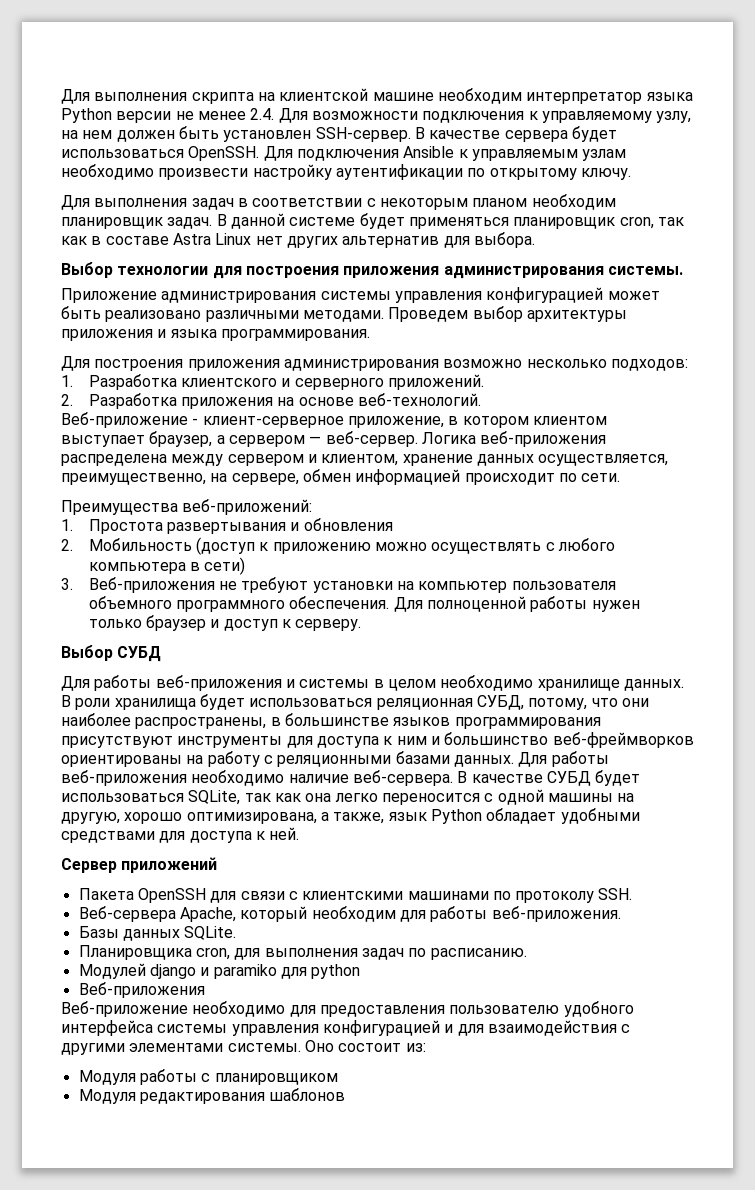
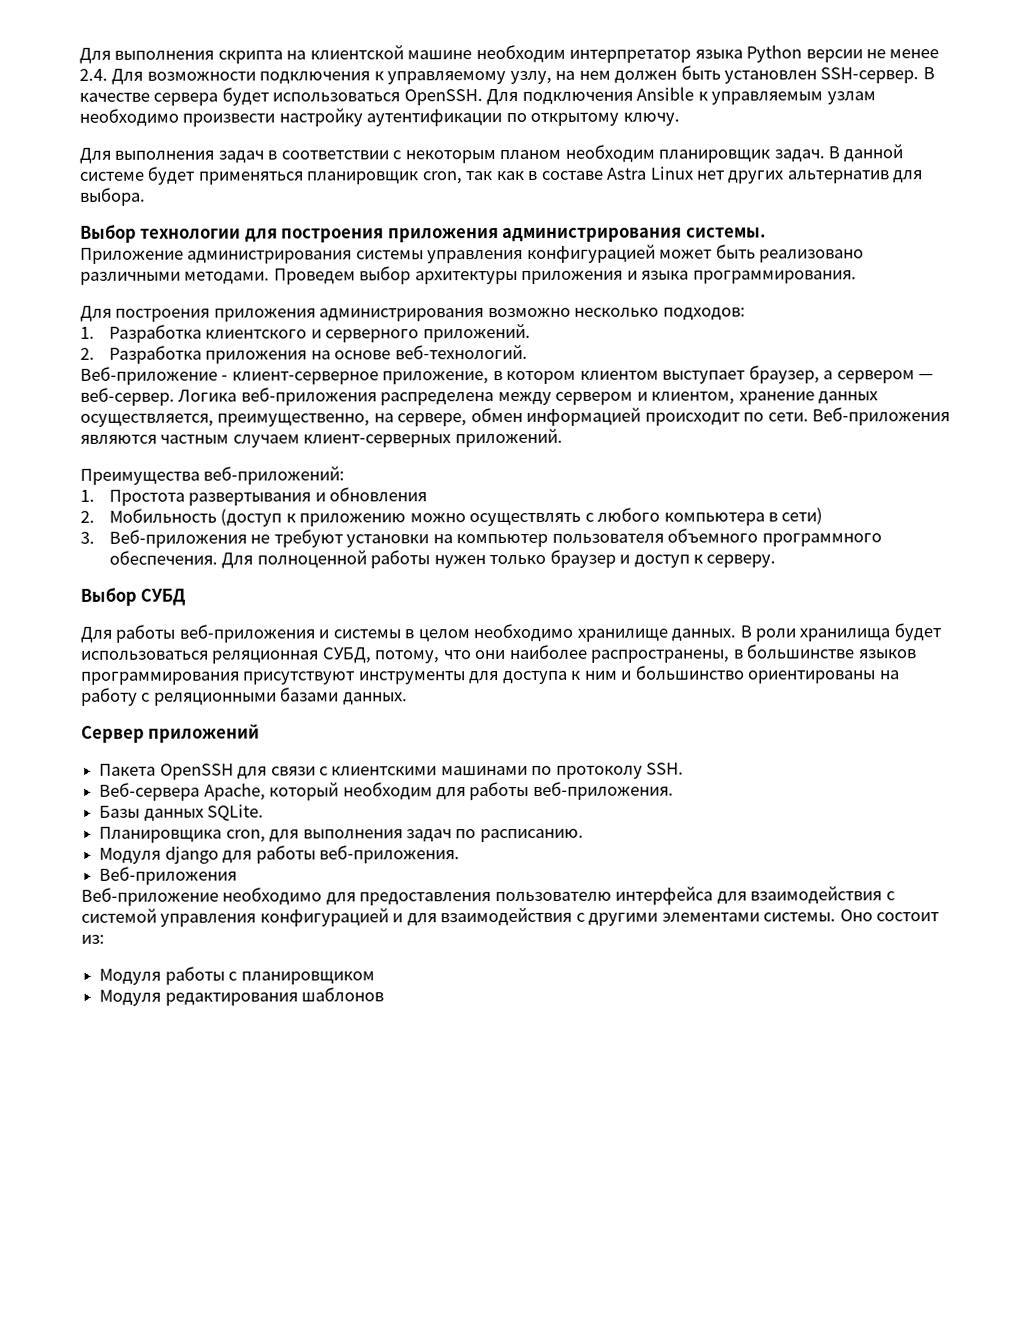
+ Веб-приложения являются частным случаем клиент-серверных приложений.
- В роли хранилища будет использоваться реляционная СУБД, потому, что они наиболее распространены, в большинстве языков программирования присутствуют инструменты для доступа к ним и большинство веб-фреймворков ориентированы на работу с реляционными базами данных. Для работы веб-приложения необходимо наличие веб-сервера. В качестве СУБД будет использоваться SQLite, так как она легко переносится с одной машины на другую, хорошо оптимизирована, а также, язык Python обладает удобными средствами для доступа к ней.
+ В роли хранилища будет использоваться реляционная СУБД, потому, что они наиболее распространены, в большинстве языков программирования присутствуют инструменты для доступа к ним и большинство ориентированы на работу с реляционными базами данных.
- Модулей django и paramiko для python
+ Модуля django для работы веб-приложения.
- Веб-приложение необходимо для предоставления пользователю удобного интерфейса системы управления конфигурацией и для взаимодействия с другими элементами системы.
+ Веб-приложение необходимо для предоставления пользователю интерфейса для взаимодействия с системой управления конфигурацией и для взаимодействия с другими элементами системы.

